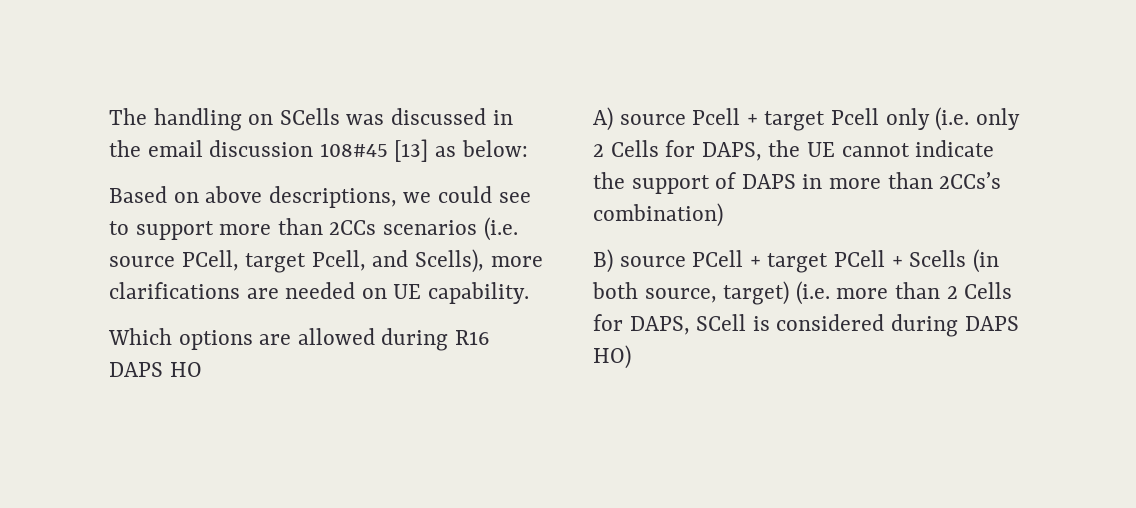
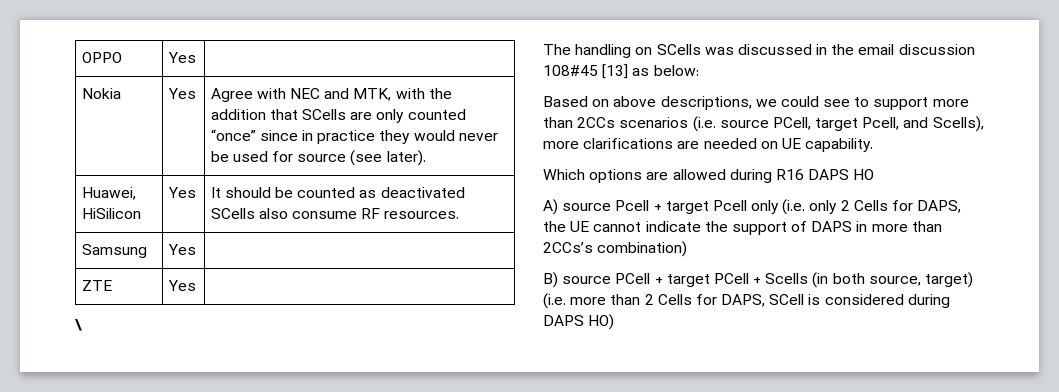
+ OPPO | Yes |
+ Nokia | Yes | Agree with NEC and MTK, with the addition that SCells are only counted “once” since in practice they would never be used for source (see later).
+ Huawei, HiSilicon | Yes | It should be counted as deactivated SCells also consume RF resources.
+ Samsung | Yes |
+ ZTE | Yes |
+ \

